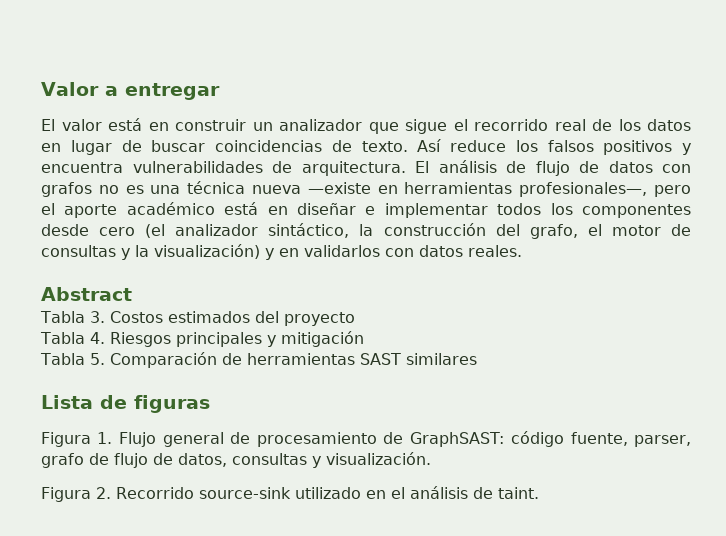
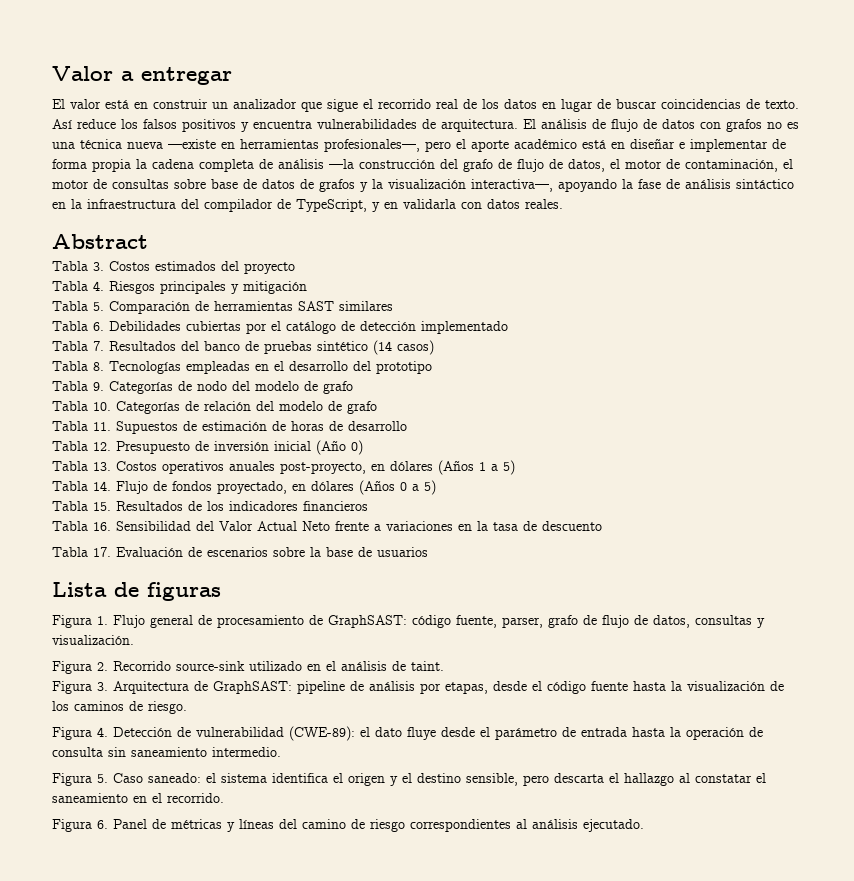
- El análisis de flujo de datos con grafos no es una técnica nueva —existe en herramientas profesionales—, pero el aporte académico está en diseñar e implementar todos los componentes desde cero (el analizador sintáctico, la construcción del grafo, el motor de consultas y la visualización) y en validarlos con datos reales.
+ El análisis de flujo de datos con grafos no es una técnica nueva —existe en herramientas profesionales—, pero el aporte académico está en diseñar e implementar de forma propia la cadena completa de análisis —la construcción del grafo de flujo de datos, el motor de contaminación, el motor de consultas sobre base de datos de grafos y la visualización interactiva—, apoyando la fase de análisis sintáctico en la infraestructura del compilador de TypeScript, y en validarla con datos reales.
+ Tabla 6. Debilidades cubiertas por el catálogo de detección implementado
+ Tabla 7. Resultados del banco de pruebas sintético (14 casos)
+ Tabla 8. Tecnologías empleadas en el desarrollo del prototipo
+ Tabla 9. Categorías de nodo del modelo de grafo
+ Tabla 10. Categorías de relación del modelo de grafo
+ Tabla 11. Supuestos de estimación de horas de desarrollo
+ Tabla 12. Presupuesto de inversión inicial (Año 0)
+ Tabla 13. Costos operativos anuales post-proyecto, en dólares (Años 1 a 5)
+ Tabla 14. Flujo de fondos proyectado, en dólares (Años 0 a 5)
+ Tabla 15. Resultados de los indicadores financieros
+ Tabla 16. Sensibilidad del Valor Actual Neto frente a variaciones en la tasa de descuento
+ Tabla 17. Evaluación de escenarios sobre la base de usuarios
+ Figura 3. Arquitectura de GraphSAST: pipeline de análisis por etapas, desde el código fuente hasta la visualización de los caminos de riesgo.
+ Figura 4. Detección de vulnerabilidad (CWE-89): el dato fluye desde el parámetro de entrada hasta la operación de consulta sin saneamiento intermedio.
+ Figura 5. Caso saneado: el sistema identifica el origen y el destino sensible, pero descarta el hallazgo al constatar el saneamiento en el recorrido.
+ Figura 6. Panel de métricas y líneas del camino de riesgo correspondientes al análisis ejecutado.

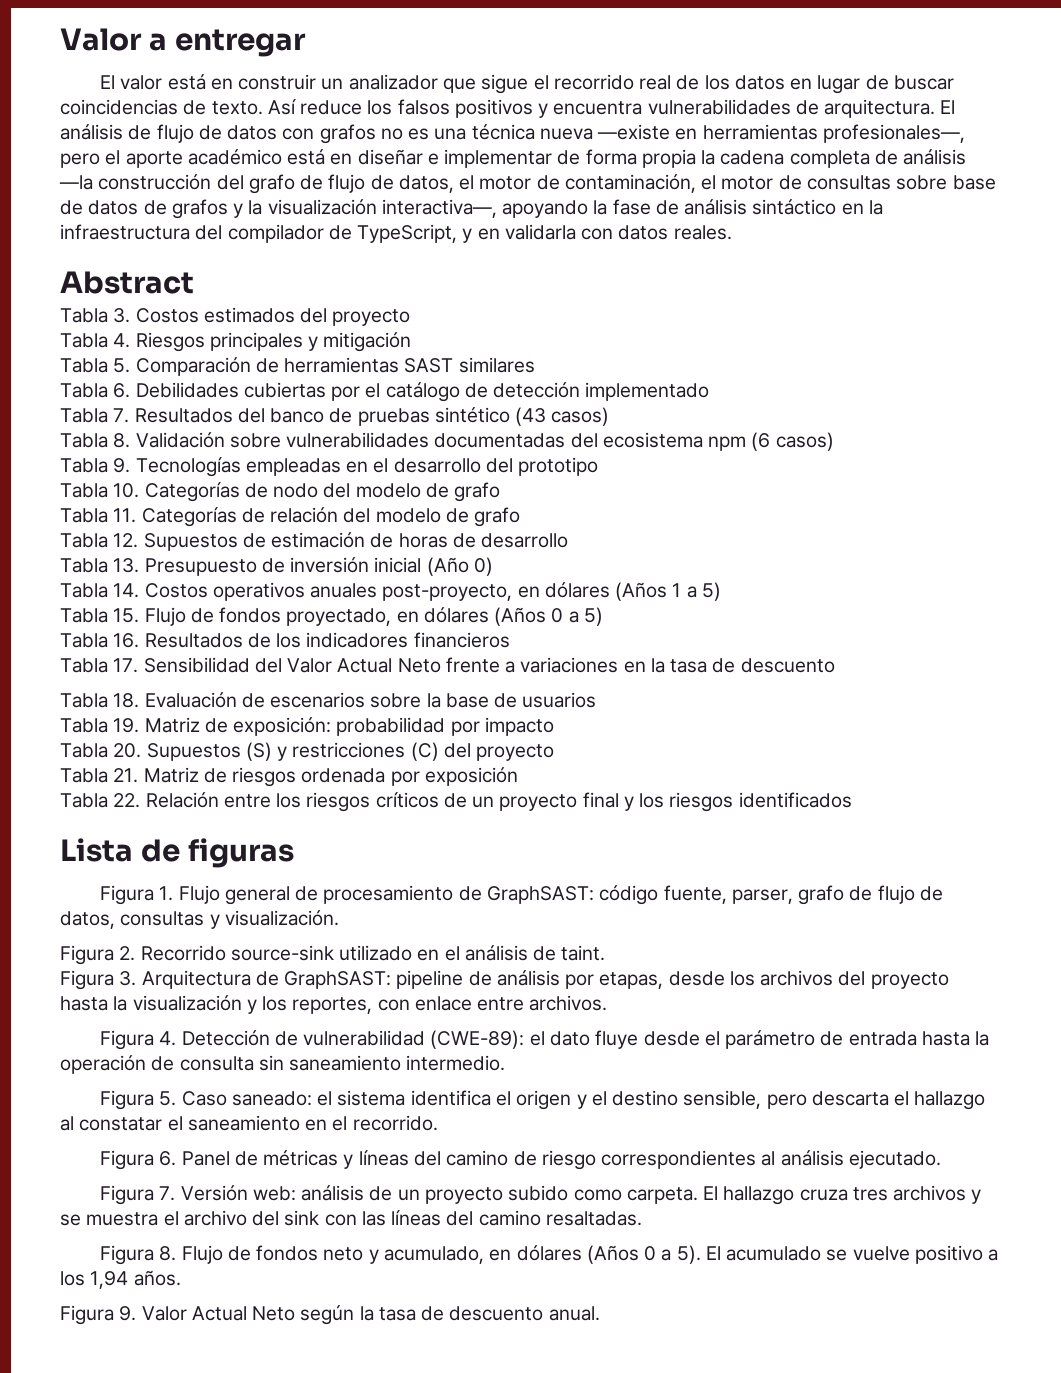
- Tabla 7. Resultados del banco de pruebas sintético (14 casos)
+ Tabla 7. Resultados del banco de pruebas sintético (43 casos)
- Tabla 8. Tecnologías empleadas en el desarrollo del prototipo
+ Tabla 8. Validación sobre vulnerabilidades documentadas del ecosistema npm (6 casos)
+ Tabla 9. Tecnologías empleadas en el desarrollo del prototipo
- Tabla 9. Categorías de nodo del modelo de grafo
+ Tabla 10. Categorías de nodo del modelo de grafo
- Tabla 10. Categorías de relación del modelo de grafo
+ Tabla 11. Categorías de relación del modelo de grafo
- Tabla 11. Supuestos de estimación de horas de desarrollo
+ Tabla 12. Supuestos de estimación de horas de desarrollo
- Tabla 12. Presupuesto de inversión inicial (Año 0)
+ Tabla 13. Presupuesto de inversión inicial (Año 0)
- Tabla 13. Costos operativos anuales post-proyecto, en dólares (Años 1 a 5)
+ Tabla 14. Costos operativos anuales post-proyecto, en dólares (Años 1 a 5)
- Tabla 14. Flujo de fondos proyectado, en dólares (Años 0 a 5)
+ Tabla 15. Flujo de fondos proyectado, en dólares (Años 0 a 5)
- Tabla 15. Resultados de los indicadores financieros
+ Tabla 16. Resultados de los indicadores financieros
- Tabla 16. Sensibilidad del Valor Actual Neto frente a variaciones en la tasa de descuento
+ Tabla 17. Sensibilidad del Valor Actual Neto frente a variaciones en la tasa de descuento
- Tabla 17. Evaluación de escenarios sobre la base de usuarios
+ Tabla 18. Evaluación de escenarios sobre la base de usuarios
+ Tabla 19. Matriz de exposición: probabilidad por impacto
+ Tabla 20. Supuestos (S) y restricciones (C) del proyecto
+ Tabla 21. Matriz de riesgos ordenada por exposición
+ Tabla 22. Relación entre los riesgos críticos de un proyecto final y los riesgos identificados
- Figura 3. Arquitectura de GraphSAST: pipeline de análisis por etapas, desde el código fuente hasta la visualización de los caminos de riesgo.
+ Figura 3. Arquitectura de GraphSAST: pipeline de análisis por etapas, desde los archivos del proyecto hasta la visualización y los reportes, con enlace entre archivos.
+ Figura 7. Versión web: análisis de un proyecto subido como carpeta. El hallazgo cruza tres archivos y se muestra el archivo del sink con las líneas del camino resaltadas.
+ Figura 8. Flujo de fondos neto y acumulado, en dólares (Años 0 a 5). El acumulado se vuelve positivo a los 1,94 años.
+ Figura 9. Valor Actual Neto según la tasa de descuento anual.

